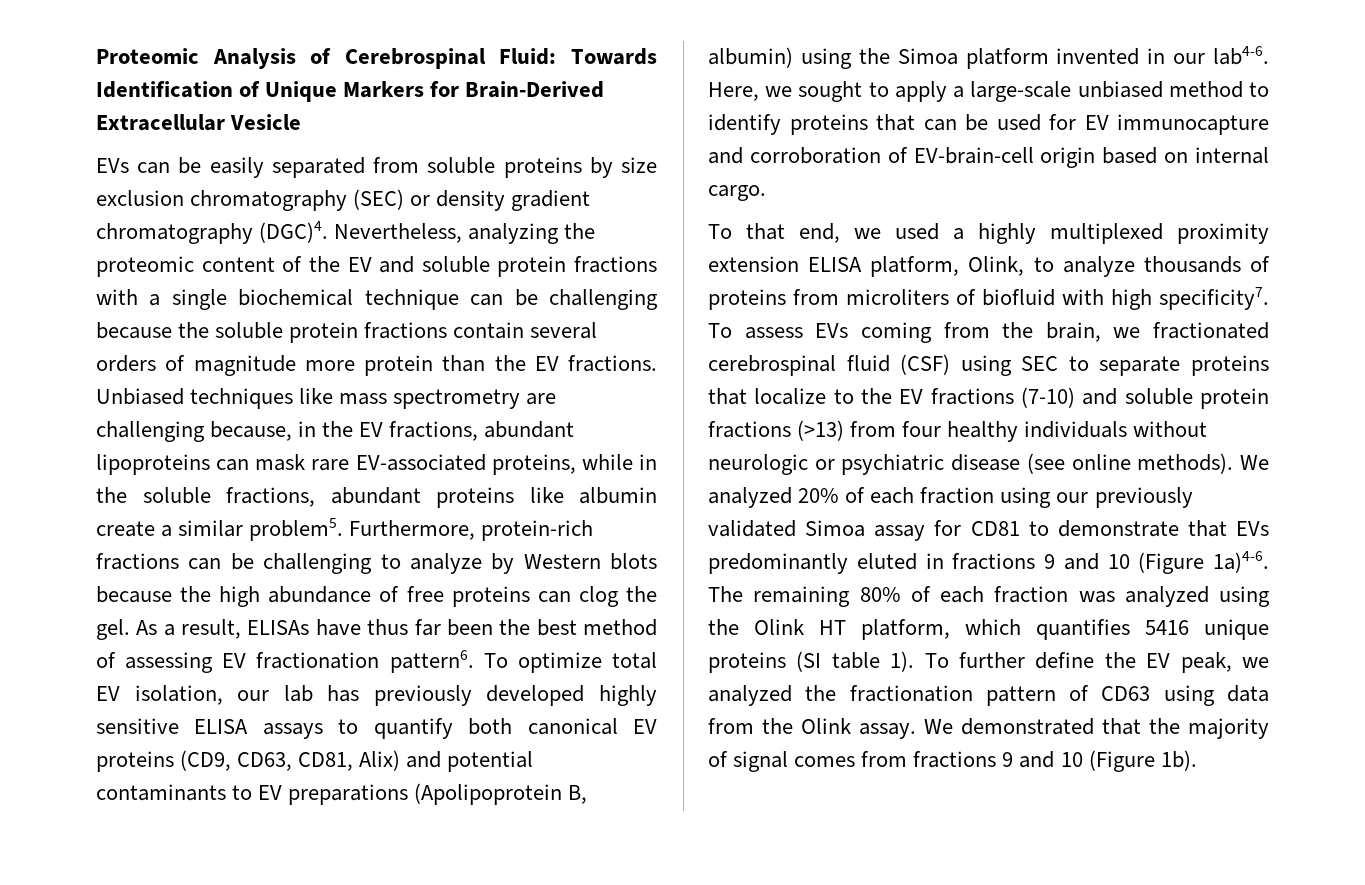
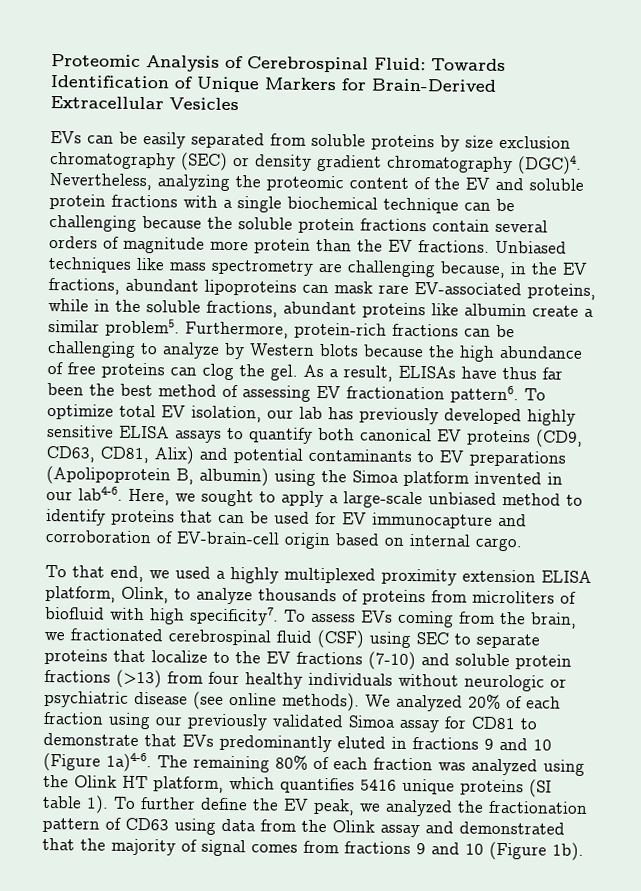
- Proteomic Analysis of Cerebrospinal Fluid: Towards Identification of Unique Markers for Brain-Derived Extracellular Vesicle
+ Proteomic Analysis of Cerebrospinal Fluid: Towards Identification of Unique Markers for Brain-Derived Extracellular Vesicles
- To further define the EV peak, we analyzed the fractionation pattern of CD63 using data from the Olink assay. We demonstrated that the majority of signal comes from fractions 9 and 10 (Figure 1b).
+ To further define the EV peak, we analyzed the fractionation pattern of CD63 using data from the Olink assay and demonstrated that the majority of signal comes from fractions 9 and 10 (Figure 1b).

